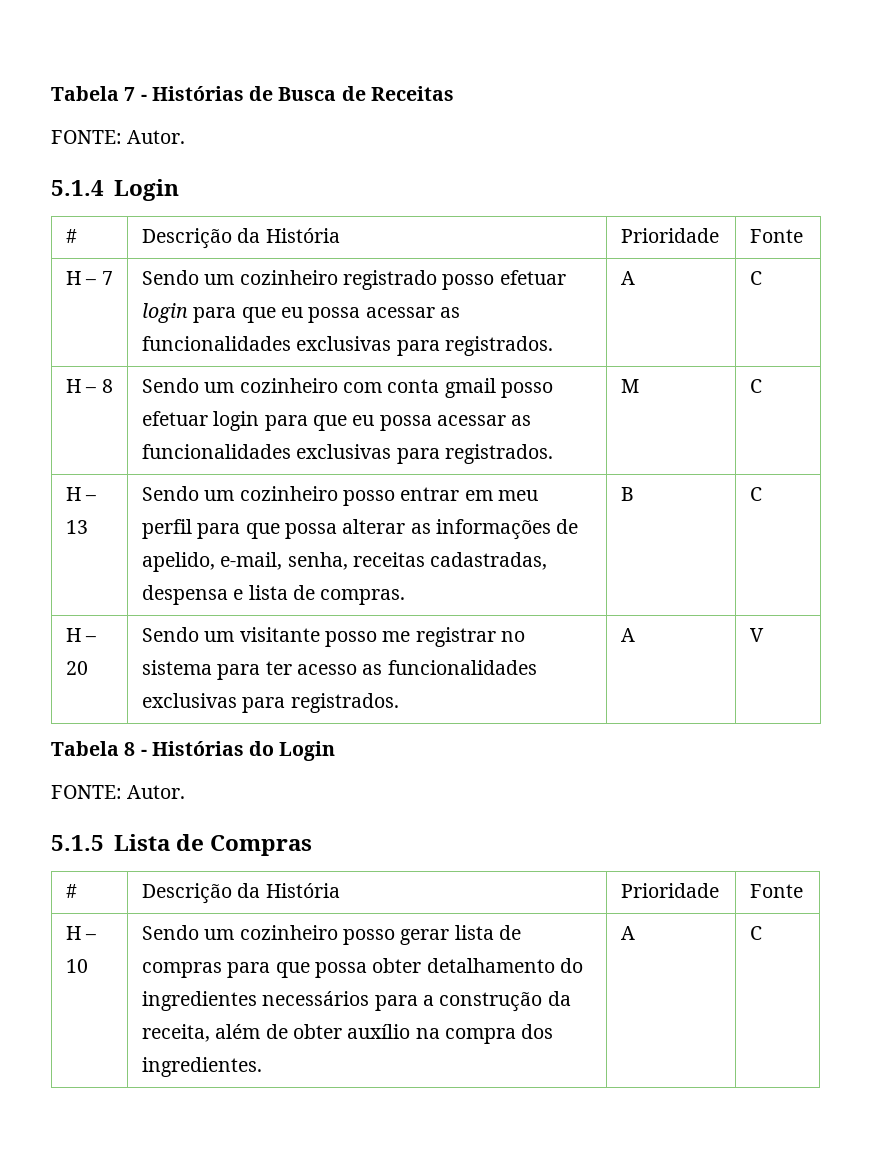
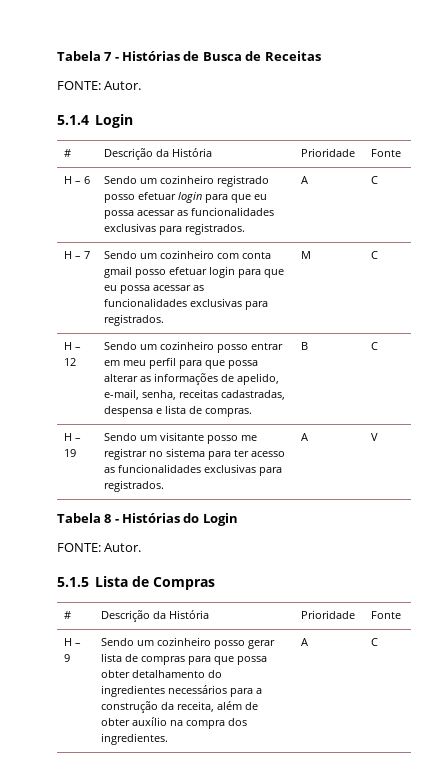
- H – 7 | Sendo um cozinheiro registrado posso efetuar login para que eu possa acessar as funcionalidades exclusivas para registrados. | A | C
+ H – 6 | Sendo um cozinheiro registrado posso efetuar login para que eu possa acessar as funcionalidades exclusivas para registrados. | A | C
- H – 8 | Sendo um cozinheiro com conta gmail posso efetuar login para que eu possa acessar as funcionalidades exclusivas para registrados. | M | C
+ H – 7 | Sendo um cozinheiro com conta gmail posso efetuar login para que eu possa acessar as funcionalidades exclusivas para registrados. | M | C
- H – 13 | Sendo um cozinheiro posso entrar em meu perfil para que possa alterar as informações de apelido, e-mail, senha, receitas cadastradas, despensa e lista de compras. | B | C
+ H – 12 | Sendo um cozinheiro posso entrar em meu perfil para que possa alterar as informações de apelido, e-mail, senha, receitas cadastradas, despensa e lista de compras. | B | C
- H – 20 | Sendo um visitante posso me registrar no sistema para ter acesso as funcionalidades exclusivas para registrados. | A | V
+ H – 19 | Sendo um visitante posso me registrar no sistema para ter acesso as funcionalidades exclusivas para registrados. | A | V
- H – 10 | Sendo um cozinheiro posso gerar lista de compras para que possa obter detalhamento do ingredientes necessários para a construção da receita, além de obter auxílio na compra dos ingredientes. | A | C
+ H – 9 | Sendo um cozinheiro posso gerar lista de compras para que possa obter detalhamento do ingredientes necessários para a construção da receita, além de obter auxílio na compra dos ingredientes. | A | C

